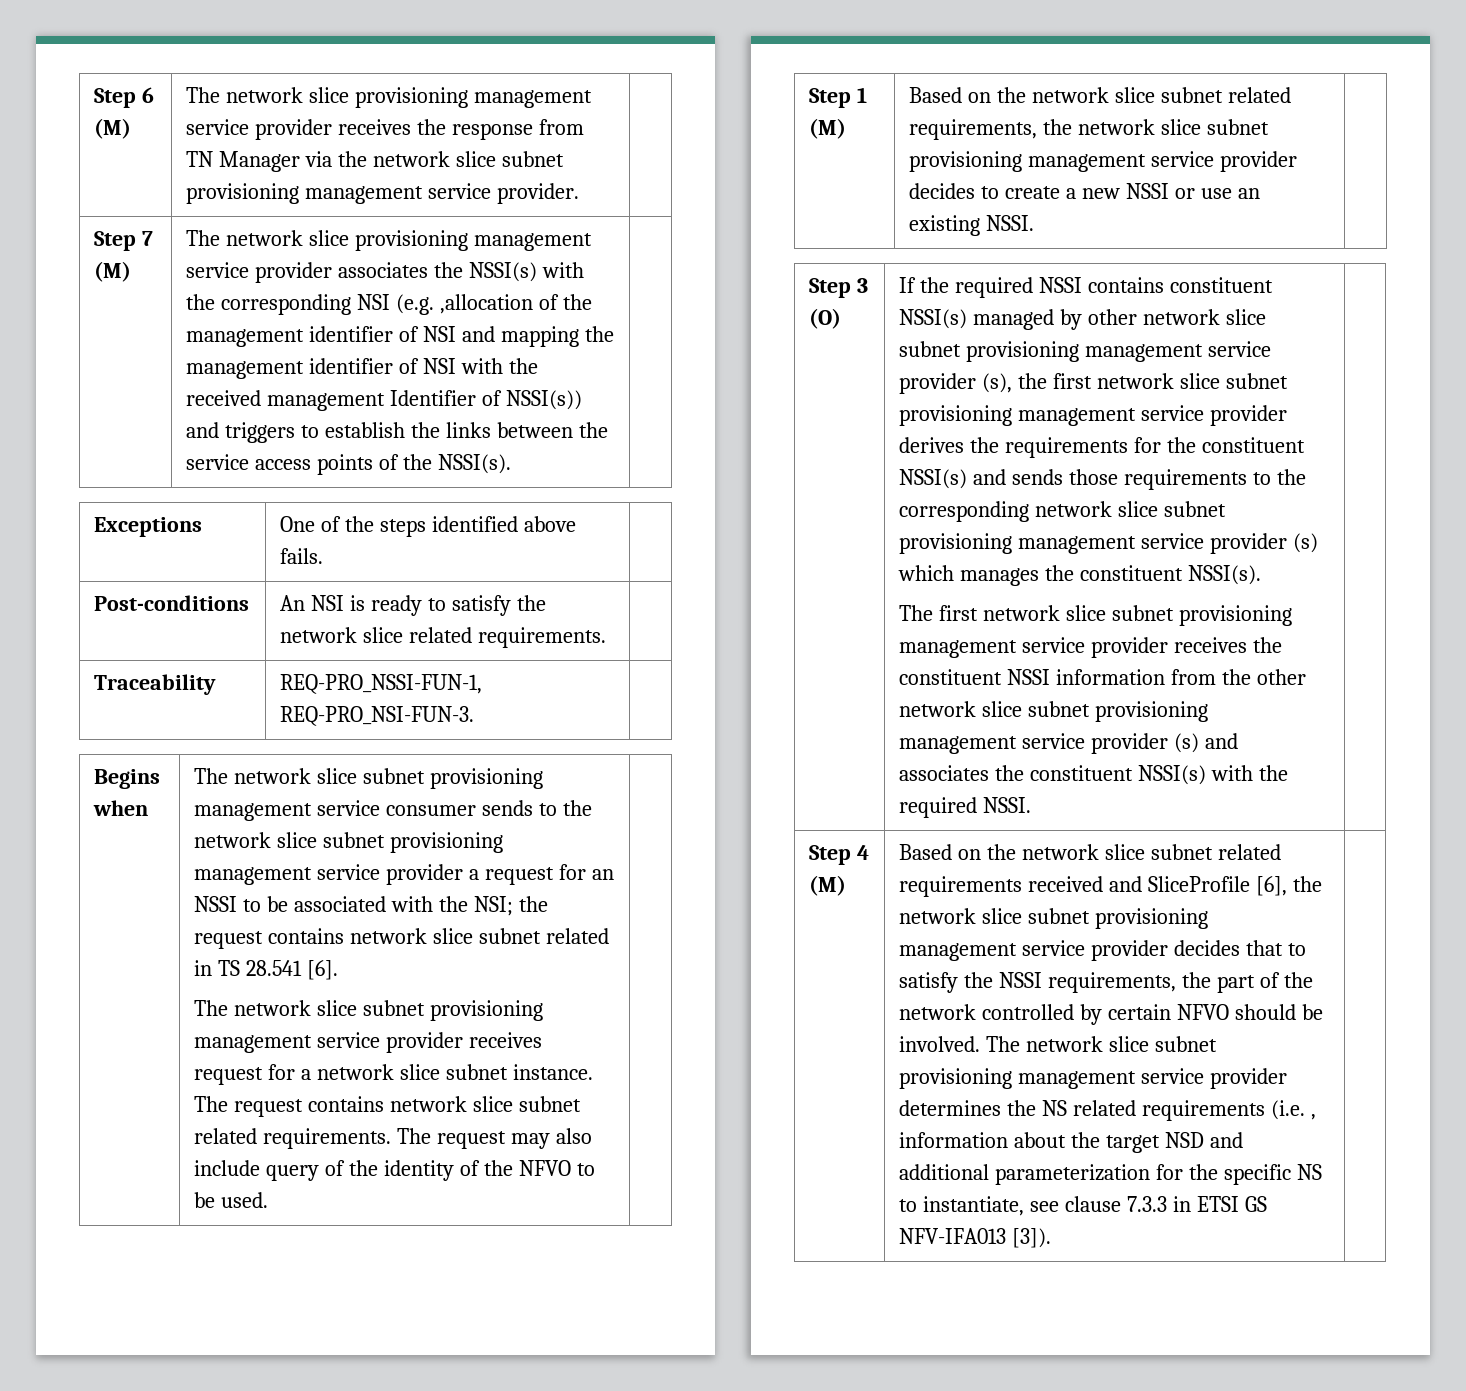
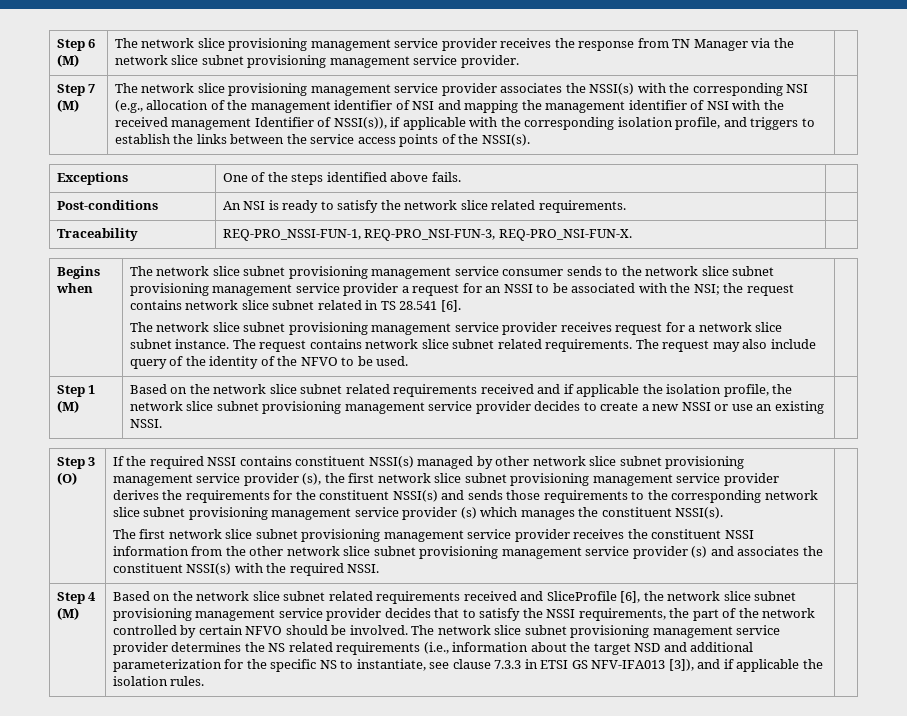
- The network slice provisioning management service provider associates the NSSI(s) with the corresponding NSI (e.g. ,allocation of the management identifier of NSI and mapping the management identifier of NSI with the received management Identifier of NSSI(s)) and triggers to establish the links between the service access points of the NSSI(s).
+ The network slice provisioning management service provider associates the NSSI(s) with the corresponding NSI (e.g., allocation of the management identifier of NSI and mapping the management identifier of NSI with the received management Identifier of NSSI(s)), if applicable with the corresponding isolation profile, and triggers to establish the links between the service access points of the NSSI(s).
- Traceability | REQ-PRO_NSSI-FUN-1, REQ-PRO_NSI-FUN-3. |
+ Traceability | REQ-PRO_NSSI-FUN-1, REQ-PRO_NSI-FUN-3, REQ-PRO_NSI-FUN-X. |
- Step 1 (M) | Based on the network slice subnet related requirements, the network slice subnet provisioning management service provider decides to create a new NSSI or use an existing NSSI. |
+ Step 1 (M) | Based on the network slice subnet related requirements received and if applicable the isolation profile, the network slice subnet provisioning management service provider decides to create a new NSSI or use an existing NSSI. |
- The network slice subnet provisioning management service provider determines the NS related requirements (i.e. , information about the target NSD and additional parameterization for the specific NS to instantiate, see clause 7.3.3 in ETSI GS NFV-IFA013 [3]).
+ The network slice subnet provisioning management service provider determines the NS related requirements (i.e., information about the target NSD and additional parameterization for the specific NS to instantiate, see clause 7.3.3 in ETSI GS NFV-IFA013 [3]), and if applicable the isolation rules.

